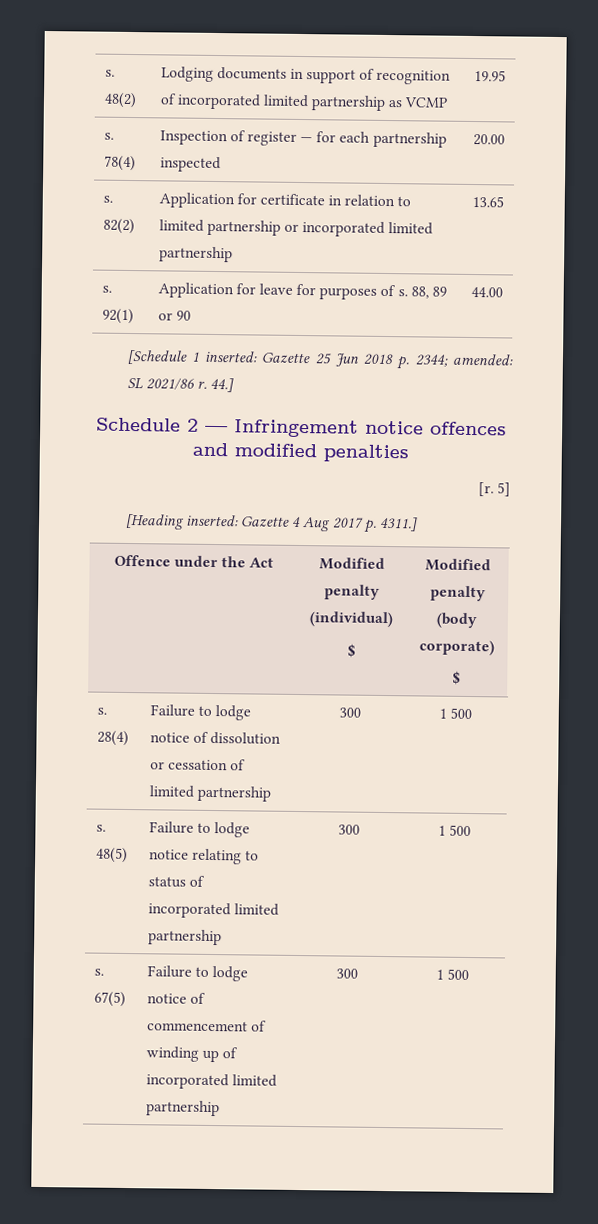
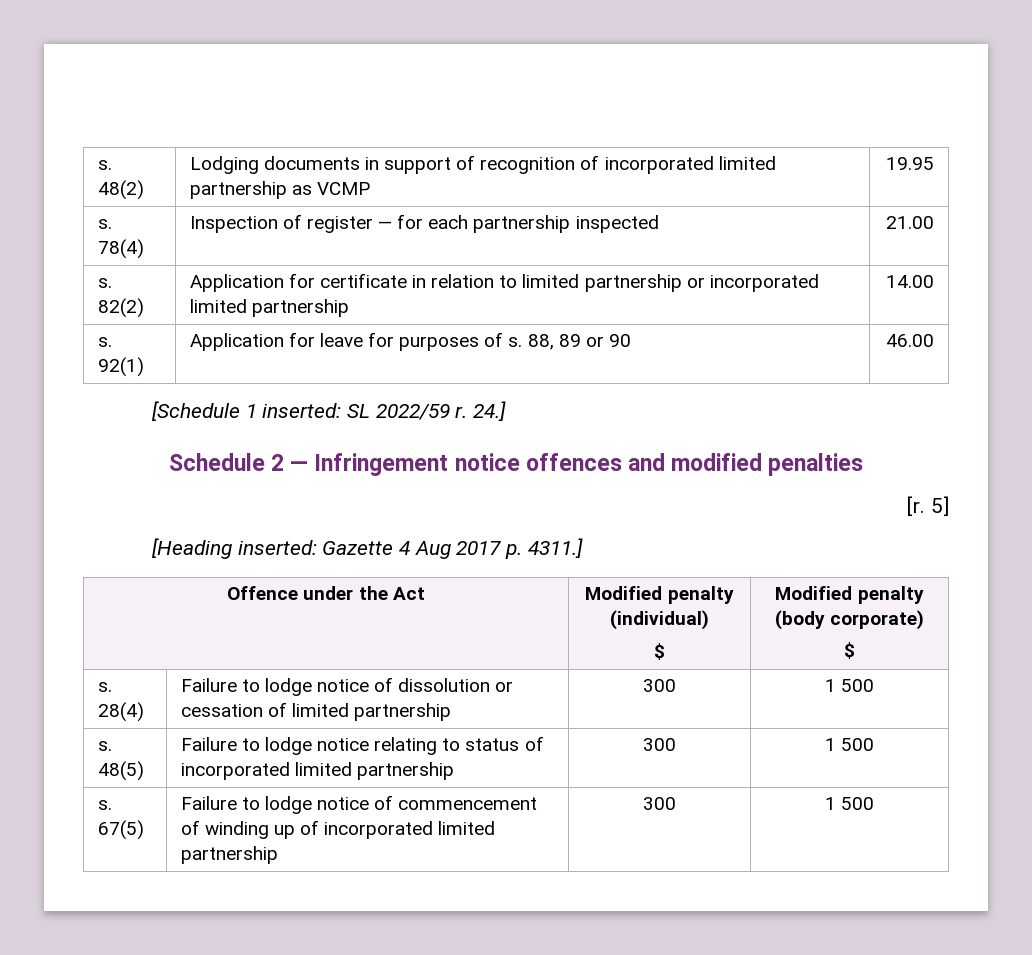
- s. 78(4) | Inspection of register — for each partnership inspected | 20.00
+ s. 78(4) | Inspection of register — for each partnership inspected | 21.00
- s. 82(2) | Application for certificate in relation to limited partnership or incorporated limited partnership | 13.65
+ s. 82(2) | Application for certificate in relation to limited partnership or incorporated limited partnership | 14.00
- s. 92(1) | Application for leave for purposes of s. 88, 89 or 90 | 44.00
+ s. 92(1) | Application for leave for purposes of s. 88, 89 or 90 | 46.00
- [Schedule 1 inserted: Gazette 25 Jun 2018 p. 2344; amended: SL 2021/86 r. 44.]
+ [Schedule 1 inserted: SL 2022/59 r. 24.]

